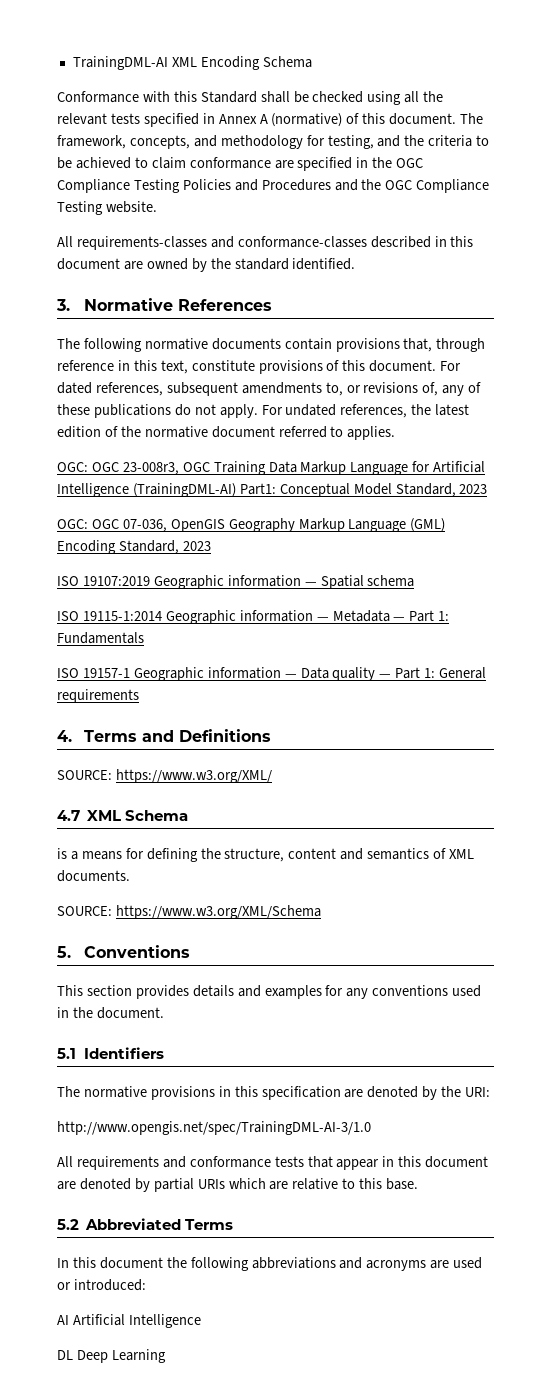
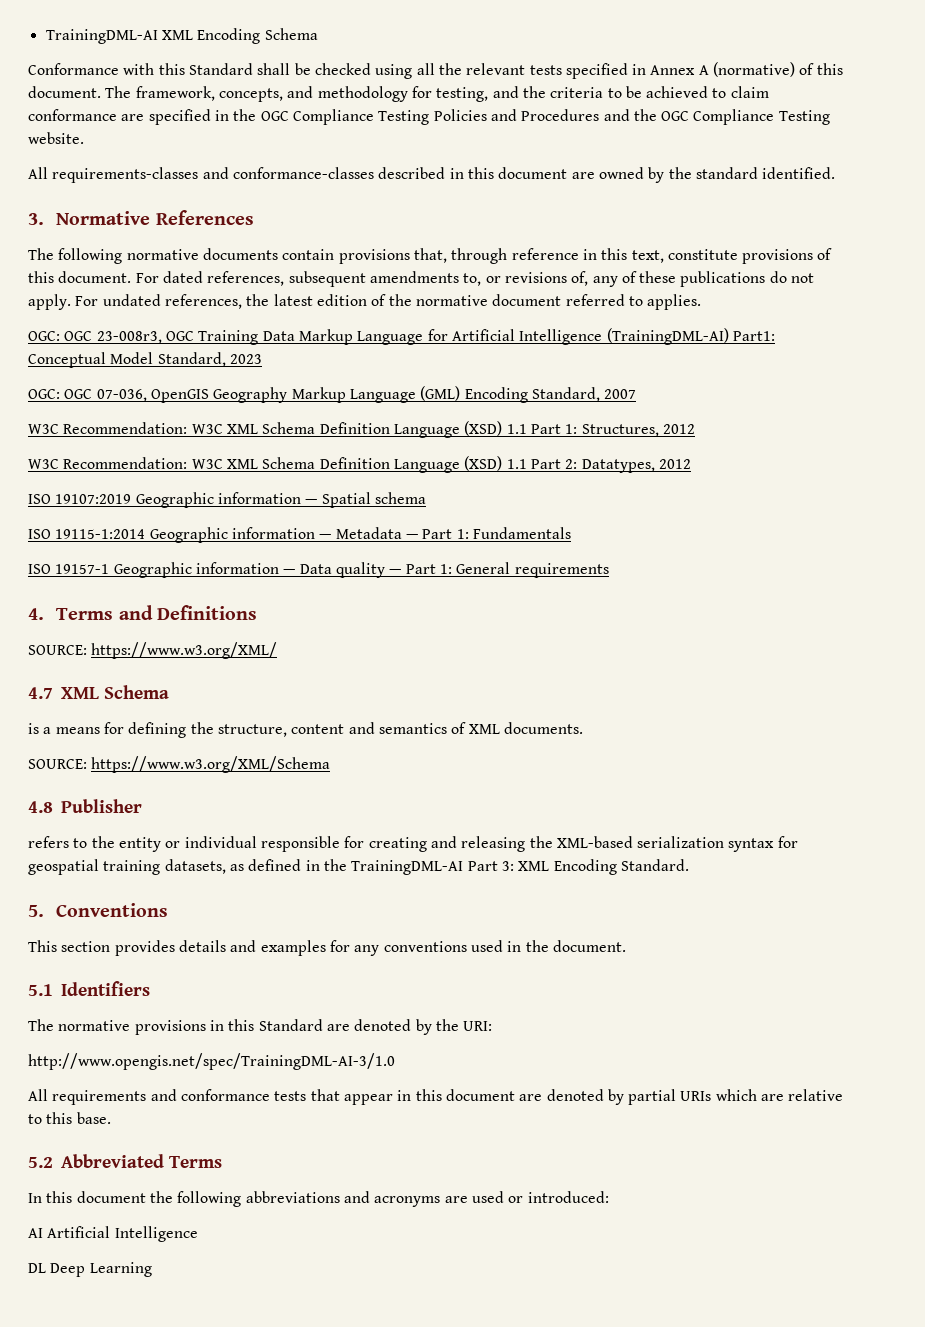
- OGC: OGC 07-036, OpenGIS Geography Markup Language (GML) Encoding Standard, 2023
+ OGC: OGC 07-036, OpenGIS Geography Markup Language (GML) Encoding Standard, 2007
+ W3C Recommendation: W3C XML Schema Definition Language (XSD) 1.1 Part 1: Structures, 2012
+ W3C Recommendation: W3C XML Schema Definition Language (XSD) 1.1 Part 2: Datatypes, 2012
+ 4.8 Publisher
+ refers to the entity or individual responsible for creating and releasing the XML-based serialization syntax for geospatial training datasets, as defined in the TrainingDML-AI Part 3: XML Encoding Standard.
- The normative provisions in this specification are denoted by the URI:
+ The normative provisions in this Standard are denoted by the URI:

